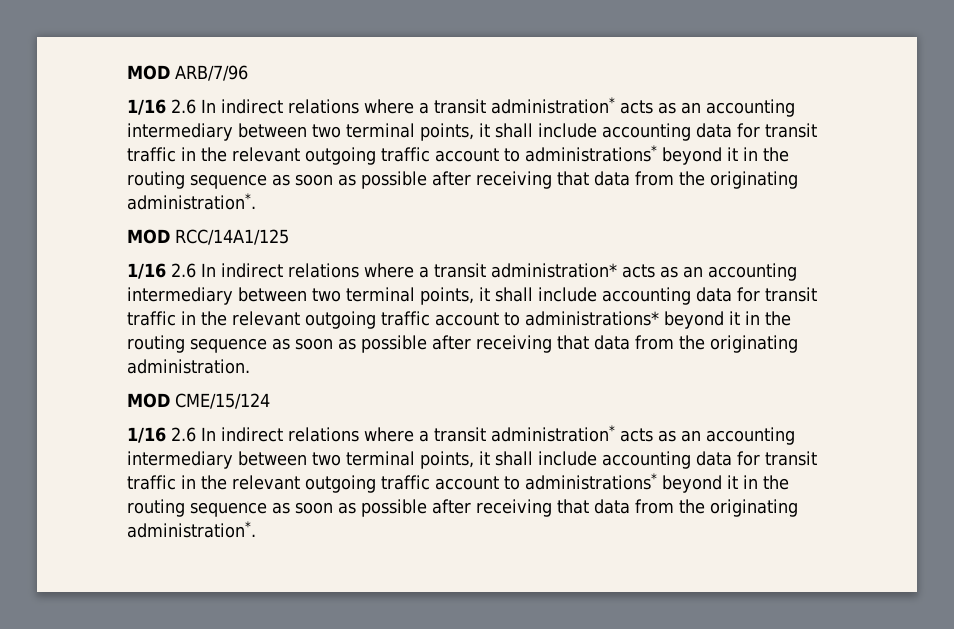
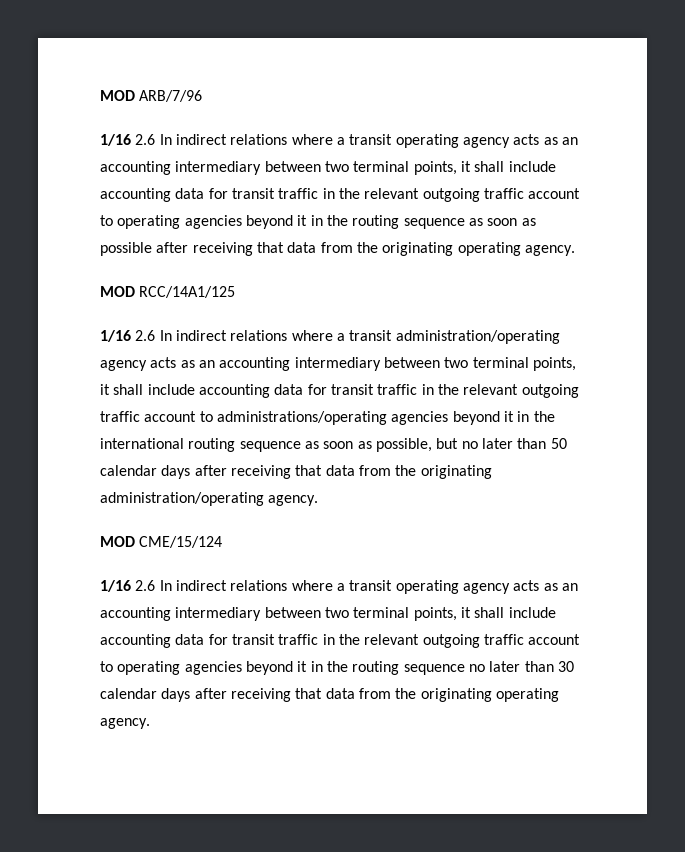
  MOD ARB/7/96
- 1/16 2.6 In indirect relations where a transit administration* acts as an accounting intermediary between two terminal points, it shall include accounting data for transit traffic in the relevant outgoing traffic account to administrations* beyond it in the routing sequence as soon as possible after receiving that data from the originating administration*.
+ 1/16 2.6 In indirect relations where a transit operating agency acts as an accounting intermediary between two terminal points, it shall include accounting data for transit traffic in the relevant outgoing traffic account to operating agencies beyond it in the routing sequence as soon as possible after receiving that data from the originating operating agency.
- 1/16 2.6 In indirect relations where a transit administration* acts as an accounting intermediary between two terminal points, it shall include accounting data for transit traffic in the relevant outgoing traffic account to administrations* beyond it in the routing sequence as soon as possible after receiving that data from the originating administration.
+ 1/16 2.6 In indirect relations where a transit administration/operating agency acts as an accounting intermediary between two terminal points, it shall include accounting data for transit traffic in the relevant outgoing traffic account to administrations/operating agencies beyond it in the international routing sequence as soon as possible, but no later than 50 calendar days after receiving that data from the originating administration/operating agency.
  MOD CME/15/124
- 1/16 2.6 In indirect relations where a transit administration* acts as an accounting intermediary between two terminal points, it shall include accounting data for transit traffic in the relevant outgoing traffic account to administrations* beyond it in the routing sequence as soon as possible after receiving that data from the originating administration*.
+ 1/16 2.6 In indirect relations where a transit operating agency acts as an accounting intermediary between two terminal points, it shall include accounting data for transit traffic in the relevant outgoing traffic account to operating agencies beyond it in the routing sequence no later than 30 calendar days after receiving that data from the originating operating agency.

